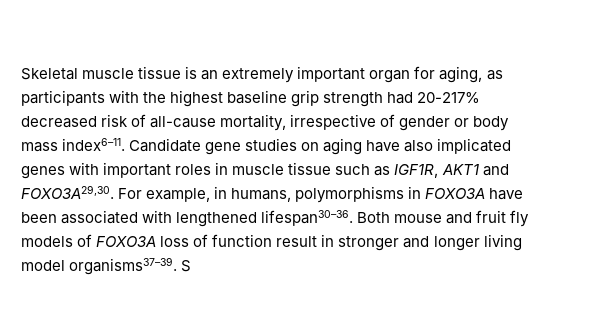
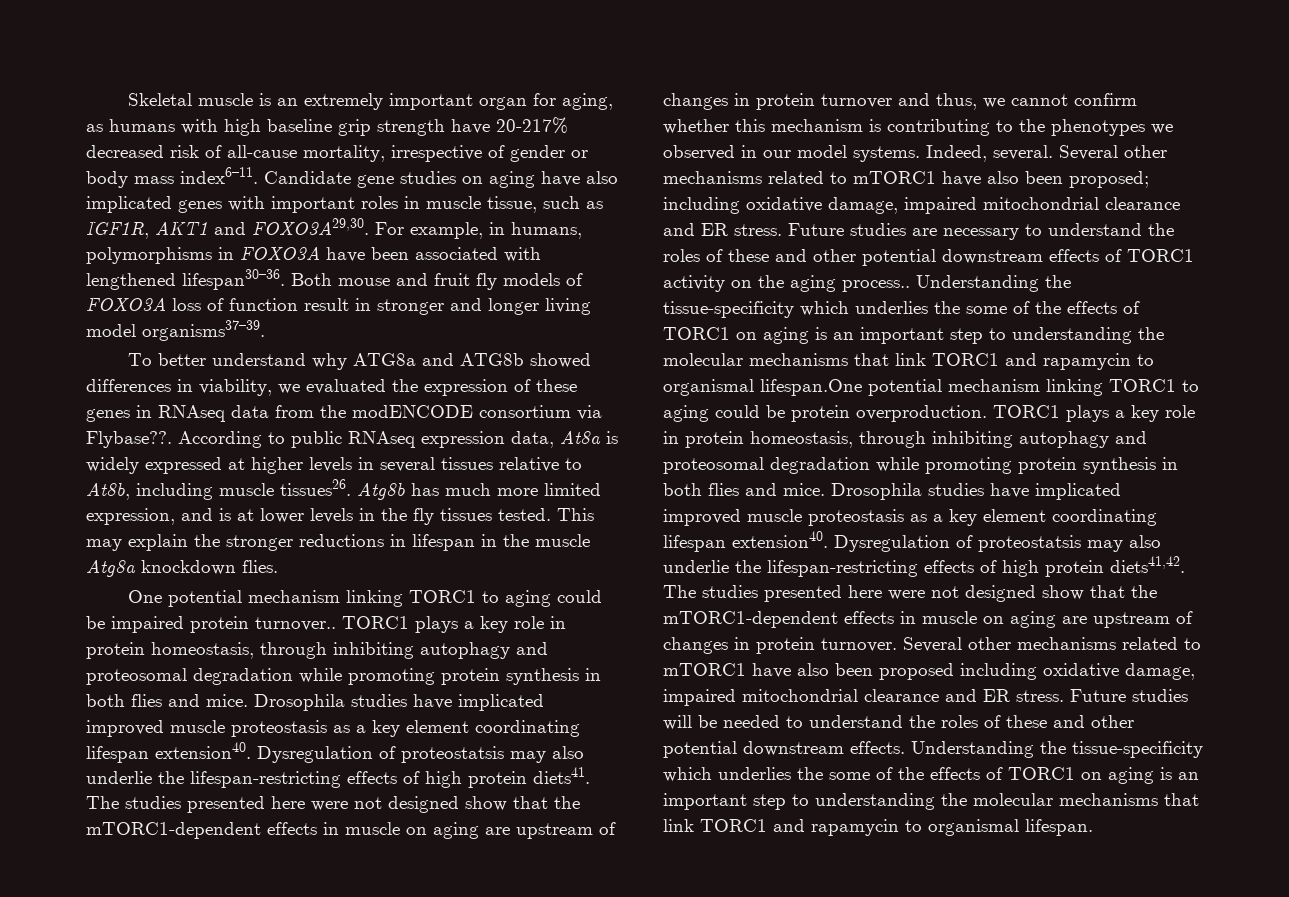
- Skeletal muscle tissue is an extremely important organ for aging, as participants with the highest baseline grip strength had 20-217% decreased risk of all-cause mortality, irrespective of gender or body mass index6–11.
+ Skeletal muscle is an extremely important organ for aging, as humans with high baseline grip strength have 20-217% decreased risk of all-cause mortality, irrespective of gender or body mass index6–11.
- Candidate gene studies on aging have also implicated genes with important roles in muscle tissue such as IGF1R, AKT1 and FOXO3A29,30.
+ Candidate gene studies on aging have also implicated genes with important roles in muscle tissue, such as IGF1R, AKT1 and FOXO3A29,30.
- Both mouse and fruit fly models of FOXO3A loss of function result in stronger and longer living model organisms37–39. S
+ Both mouse and fruit fly models of FOXO3A loss of function result in stronger and longer living model organisms37–39.
+ To better understand why ATG8a and ATG8b showed differences in viability, we evaluated the expression of these genes in RNAseq data from the modENCODE consortium via Flybase??. According to public RNAseq expression data, At8a is widely expressed at higher levels in several tissues relative to At8b, including muscle tissues26. Atg8b has much more limited expression, and is at lower levels in the fly tissues tested. This may explain the stronger reductions in lifespan in the muscle Atg8a knockdown flies.
+ One potential mechanism linking TORC1 to aging could be impaired protein turnover.. TORC1 plays a key role in protein homeostasis, through inhibiting autophagy and proteosomal degradation while promoting protein synthesis in both flies and mice. Drosophila studies have implicated improved muscle proteostasis as a key element coordinating lifespan extension40. Dysregulation of proteostatsis may also underlie the lifespan-restricting effects of high protein diets41. The studies presented here were not designed show that the mTORC1-dependent effects in muscle on aging are upstream of changes in protein turnover and thus, we cannot confirm whether this mechanism is contributing to the phenotypes we observed in our model systems. Indeed, several. Several other mechanisms related to mTORC1 have also been proposed; including oxidative damage, impaired mitochondrial clearance and ER stress. Future studies are necessary to understand the roles of these and other potential downstream effects of TORC1 activity on the aging process.. Understanding the tissue-specificity which underlies the some of the effects of TORC1 on aging is an important step to understanding the molecular mechanisms that link TORC1 and rapamycin to organismal lifespan.One potential mechanism linking TORC1 to aging could be protein overproduction. TORC1 plays a key role in protein homeostasis, through inhibiting autophagy and proteosomal degradation while promoting protein synthesis in both flies and mice. Drosophila studies have implicated improved muscle proteostasis as a key element coordinating lifespan extension40. Dysregulation of proteostatsis may also underlie the lifespan-restricting effects of high protein diets41,42. The studies presented here were not designed show that the mTORC1-dependent effects in muscle on aging are upstream of changes in protein turnover. Several other mechanisms related to mTORC1 have also been proposed including oxidative damage, impaired mitochondrial clearance and ER stress. Future studies will be needed to understand the roles of these and other potential downstream effects. Understanding the tissue-specificity which underlies the some of the effects of TORC1 on aging is an important step to understanding the molecular mechanisms that link TORC1 and rapamycin to organismal lifespan.

